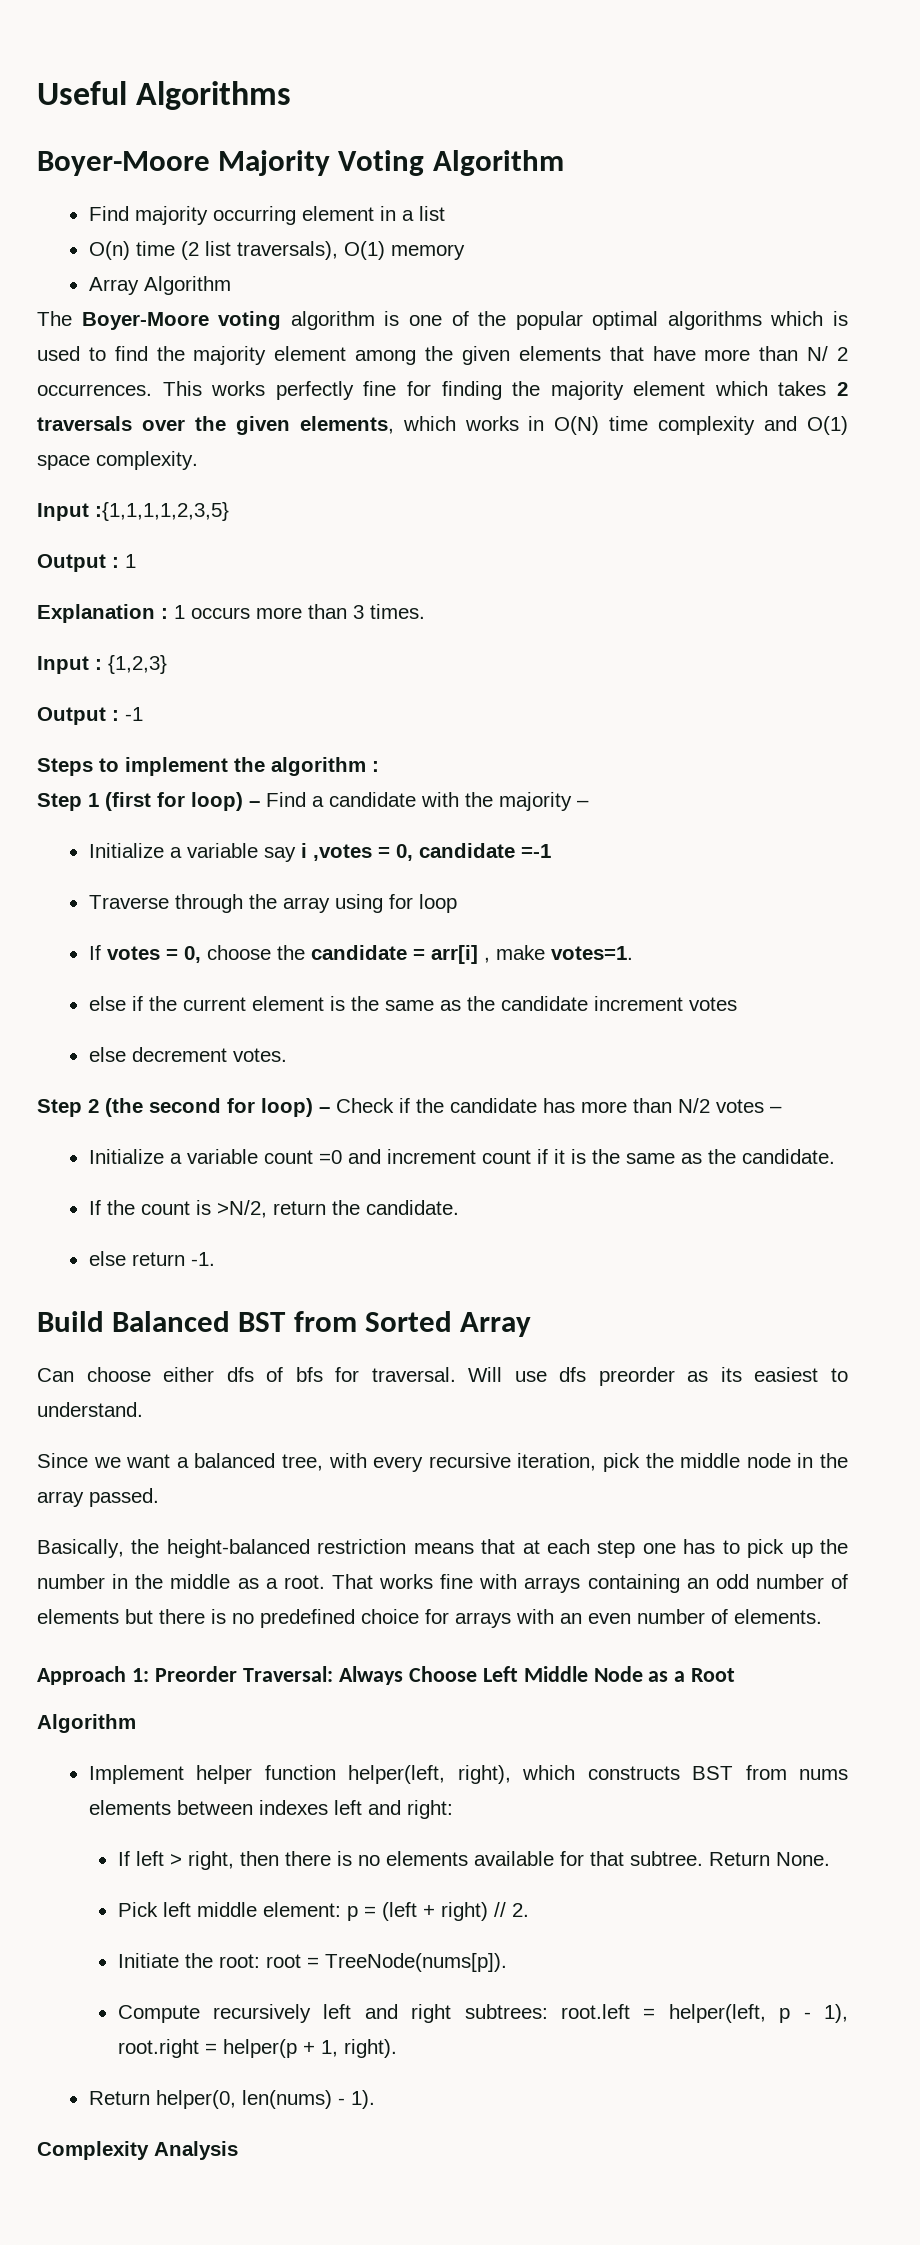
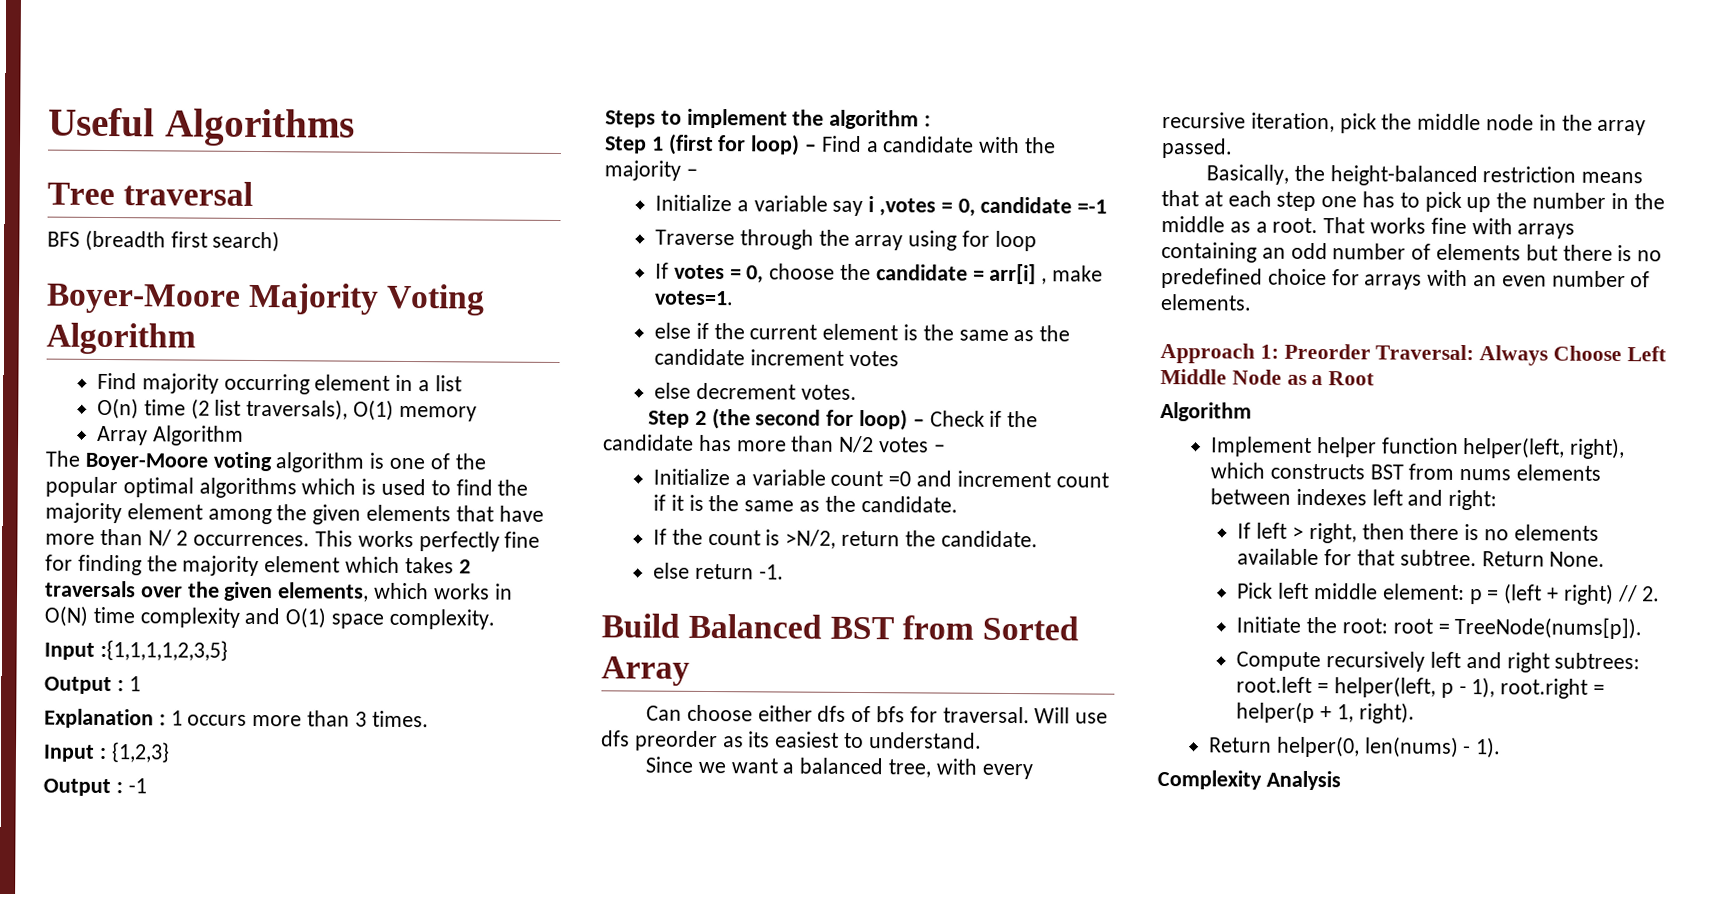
+ Tree traversal
+ BFS (breadth first search)

